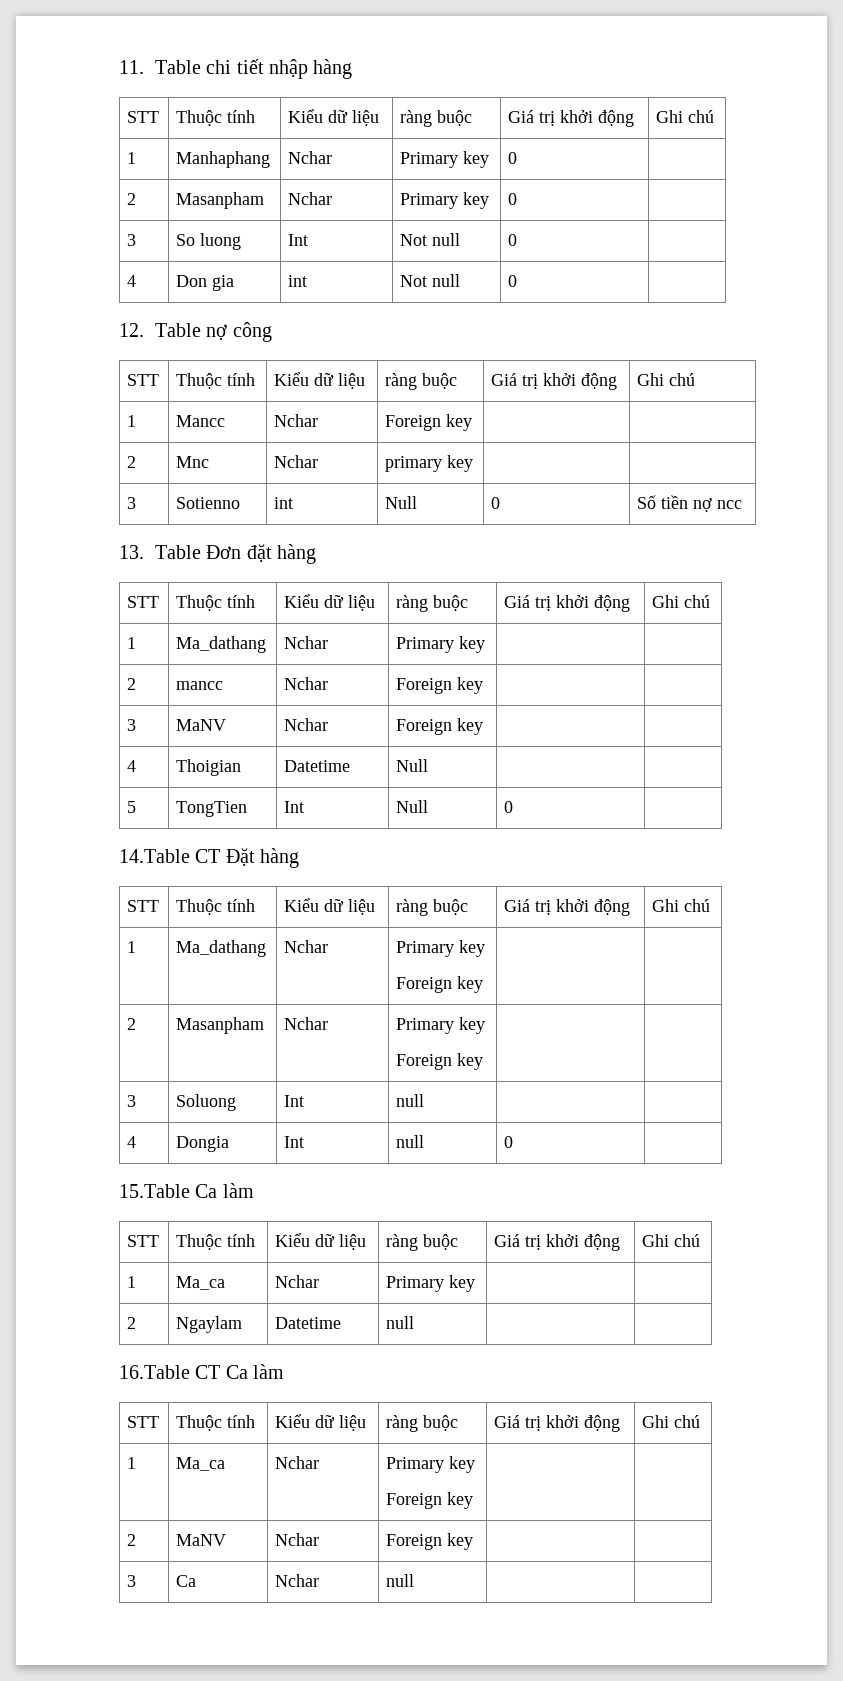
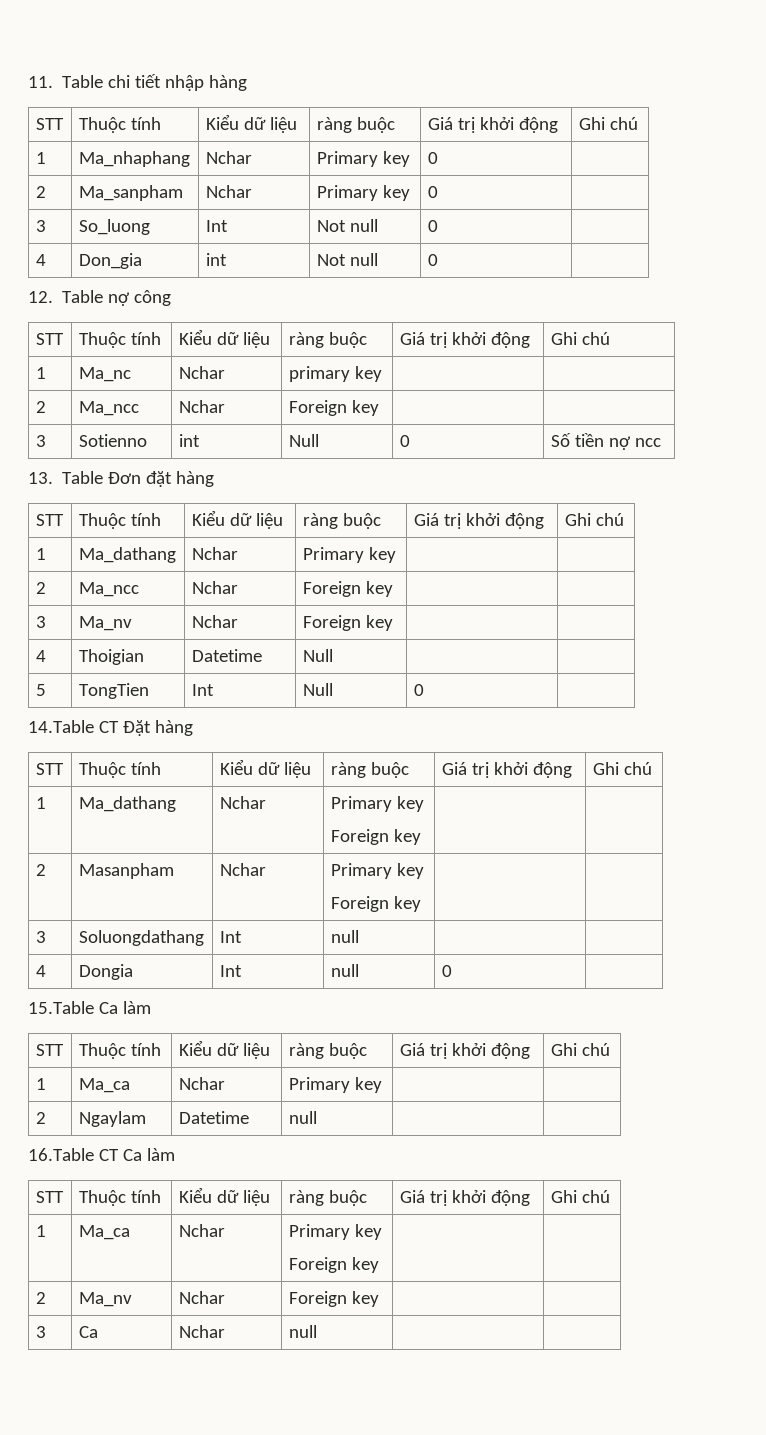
- 1 | Manhaphang | Nchar | Primary key | 0 |
+ 1 | Ma_nhaphang | Nchar | Primary key | 0 |
- 2 | Masanpham | Nchar | Primary key | 0 |
+ 2 | Ma_sanpham | Nchar | Primary key | 0 |
- 3 | So luong | Int | Not null | 0 |
+ 3 | So_luong | Int | Not null | 0 |
- 4 | Don gia | int | Not null | 0 |
+ 4 | Don_gia | int | Not null | 0 |
- 1 | Mancc | Nchar | Foreign key | |
- 2 | Mnc | Nchar | primary key | |
+ 1 | Ma_nc | Nchar | primary key | |
+ 2 | Ma_ncc | Nchar | Foreign key | |
  1 | Ma_dathang | Nchar | Primary key | |
- 2 | mancc | Nchar | Foreign key | |
- 3 | MaNV | Nchar | Foreign key | |
+ 2 | Ma_ncc | Nchar | Foreign key | |
+ 3 | Ma_nv | Nchar | Foreign key | |
- 3 | Soluong | Int | null | |
+ 3 | Soluongdathang | Int | null | |
- 2 | MaNV | Nchar | Foreign key | |
+ 2 | Ma_nv | Nchar | Foreign key | |

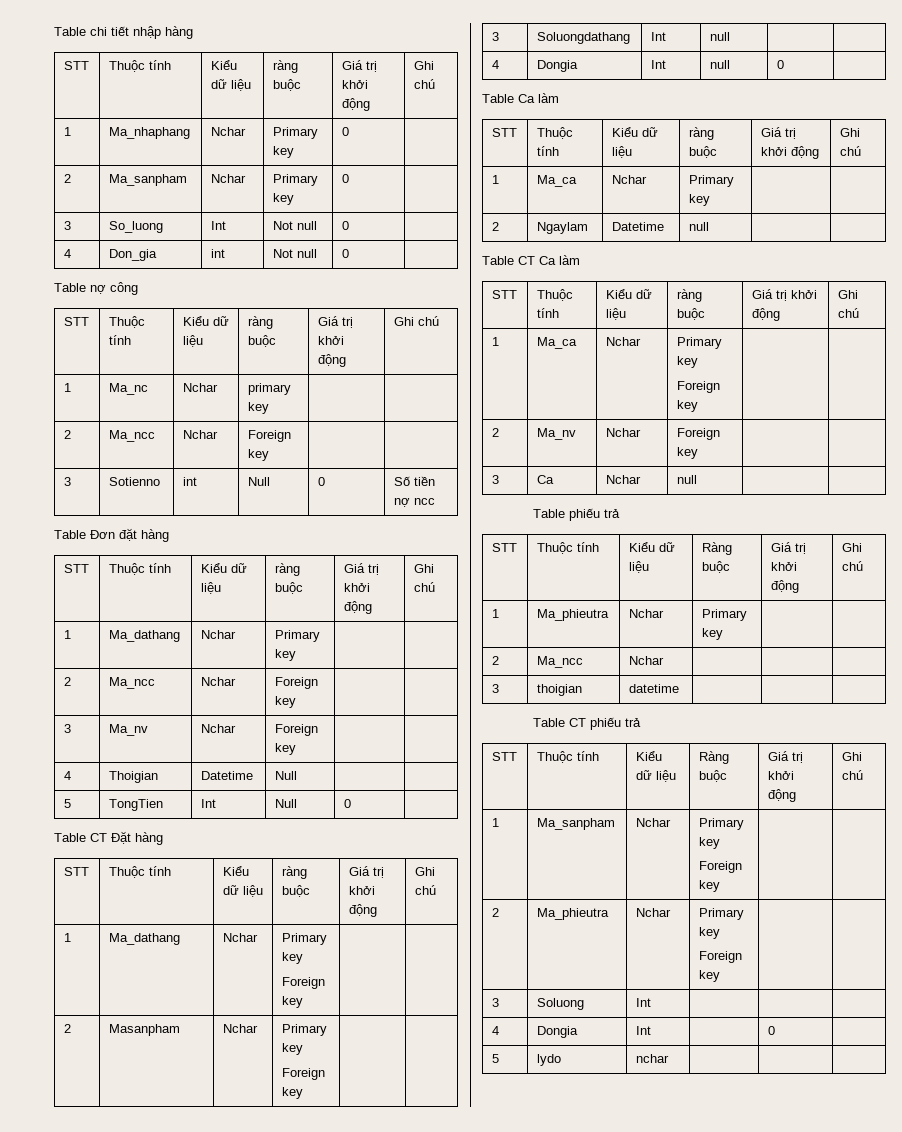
- 11. Table chi tiết nhập hàng
+ Table chi tiết nhập hàng
- 12. Table nợ công
+ Table nợ công
- 13. Table Đơn đặt hàng
+ Table Đơn đặt hàng
- 14.Table CT Đặt hàng
+ Table CT Đặt hàng
- 15.Table Ca làm
+ Table Ca làm
- 16.Table CT Ca làm
+ Table CT Ca làm
+ Table phiếu trả
+ STT | Thuộc tính | Kiểu dữ liệu | Ràng buộc | Giá trị khởi động | Ghi chú
+ 1 | Ma_phieutra | Nchar | Primary key | |
+ 2 | Ma_ncc | Nchar | | |
+ 3 | thoigian | datetime | | |
+ Table CT phiếu trả
+ STT | Thuộc tính | Kiểu dữ liệu | Ràng buộc | Giá trị khởi động | Ghi chú
+ 1 | Ma_sanpham | Nchar | Primary key
+ Foreign key | |
+ 2 | Ma_phieutra | Nchar | Primary key
+ Foreign key | |
+ 3 | Soluong | Int | | |
+ 4 | Dongia | Int | | 0 |
+ 5 | lydo | nchar | | |

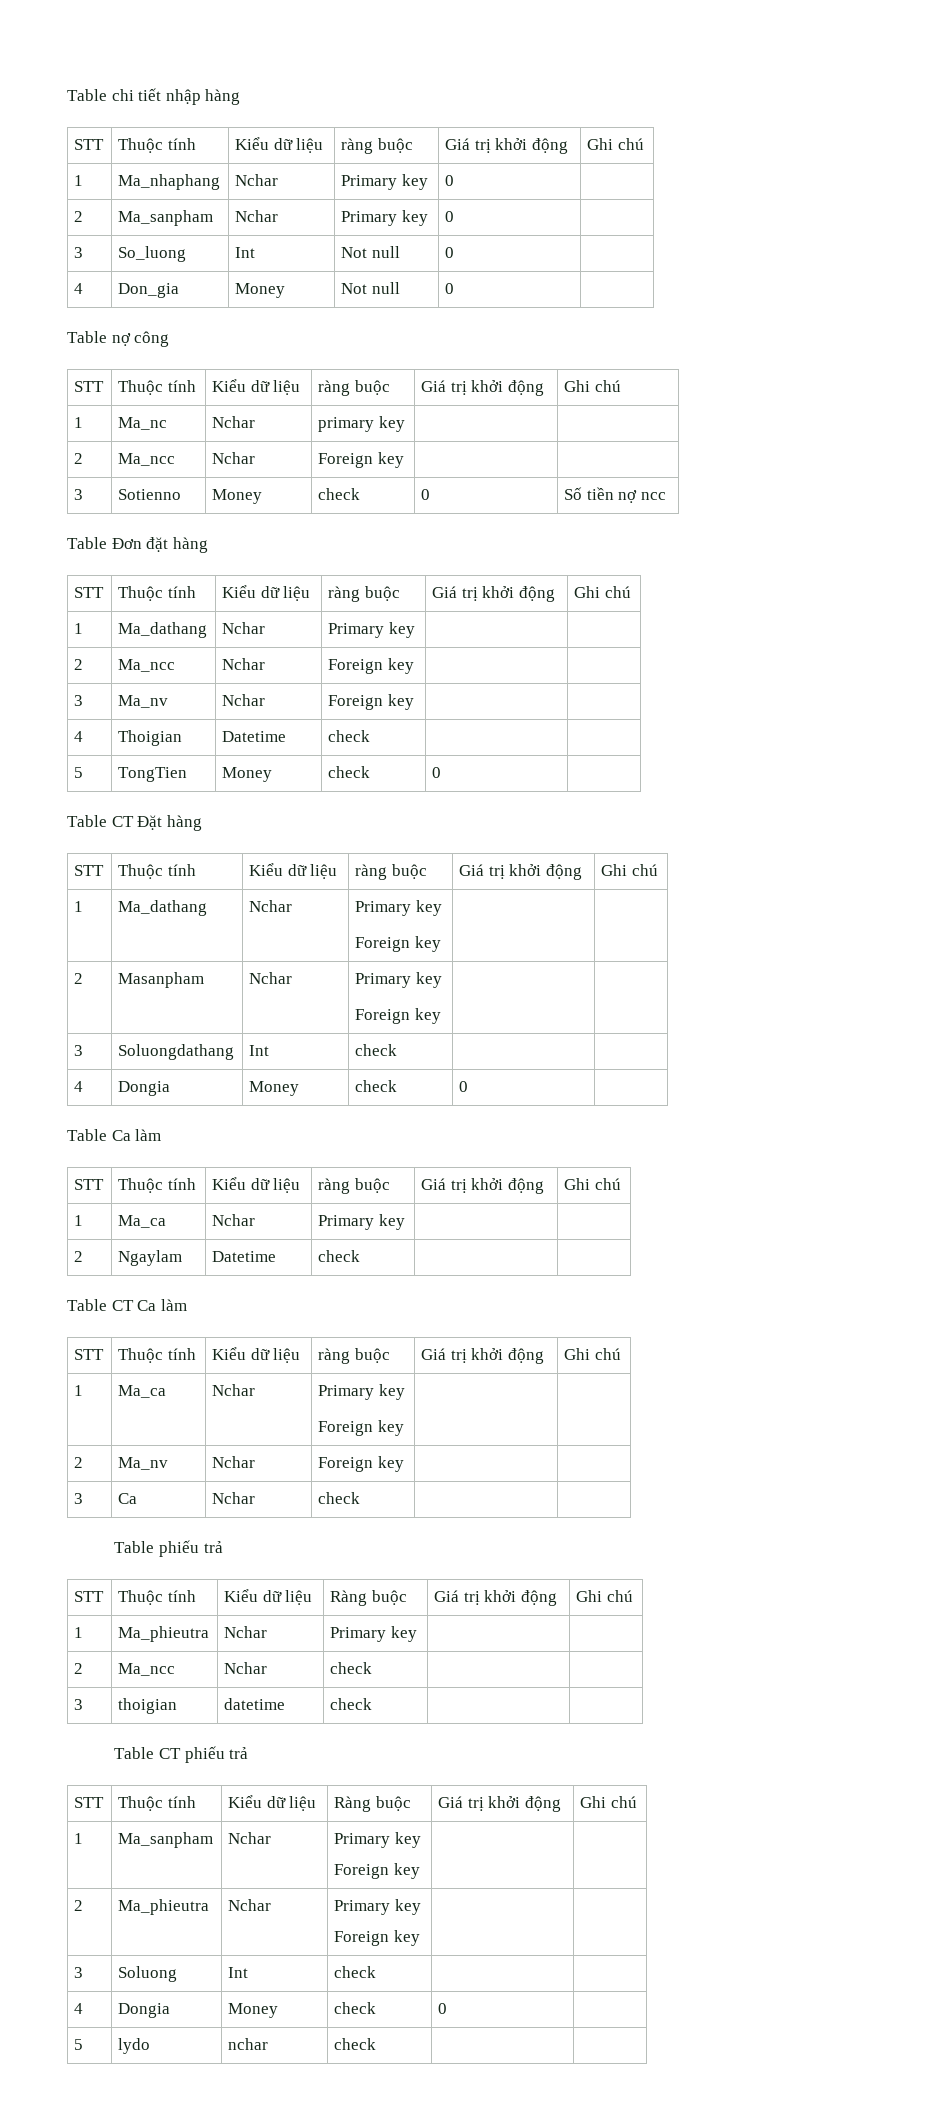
- 4 | Don_gia | int | Not null | 0 |
+ 4 | Don_gia | Money | Not null | 0 |
- 3 | Sotienno | int | Null | 0 | Số tiền nợ ncc
+ 3 | Sotienno | Money | check | 0 | Số tiền nợ ncc
- 4 | Thoigian | Datetime | Null | |
+ 4 | Thoigian | Datetime | check | |
- 5 | TongTien | Int | Null | 0 |
+ 5 | TongTien | Money | check | 0 |
- 3 | Soluongdathang | Int | null | |
- 4 | Dongia | Int | null | 0 |
+ 3 | Soluongdathang | Int | check | |
+ 4 | Dongia | Money | check | 0 |
- 2 | Ngaylam | Datetime | null | |
+ 2 | Ngaylam | Datetime | check | |
- 3 | Ca | Nchar | null | |
+ 3 | Ca | Nchar | check | |
- 2 | Ma_ncc | Nchar | | |
+ 2 | Ma_ncc | Nchar | check | |
- 3 | thoigian | datetime | | |
+ 3 | thoigian | datetime | check | |
- 3 | Soluong | Int | | |
- 4 | Dongia | Int | | 0 |
+ 3 | Soluong | Int | check | |
+ 4 | Dongia | Money | check | 0 |
- 5 | lydo | nchar | | |
+ 5 | lydo | nchar | check | |

